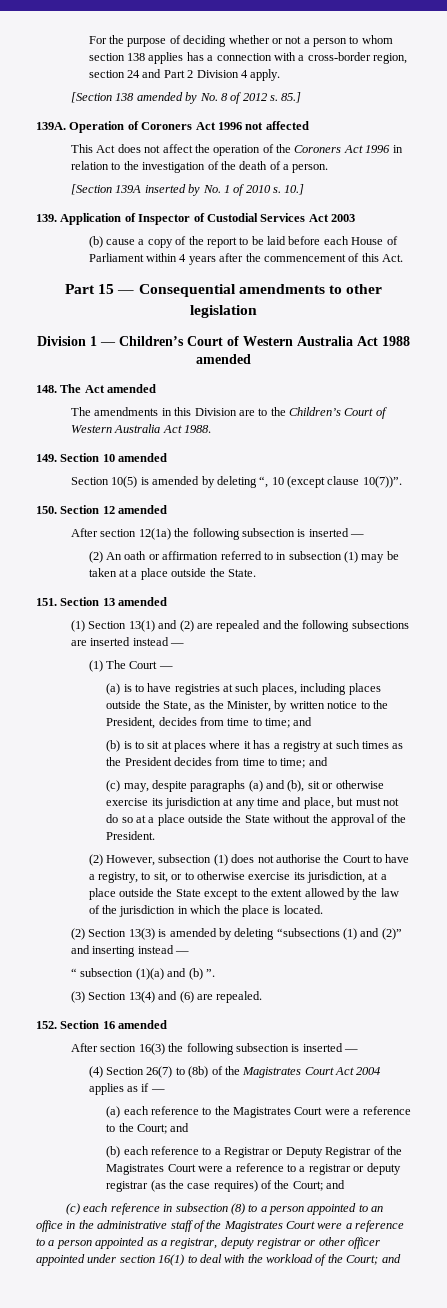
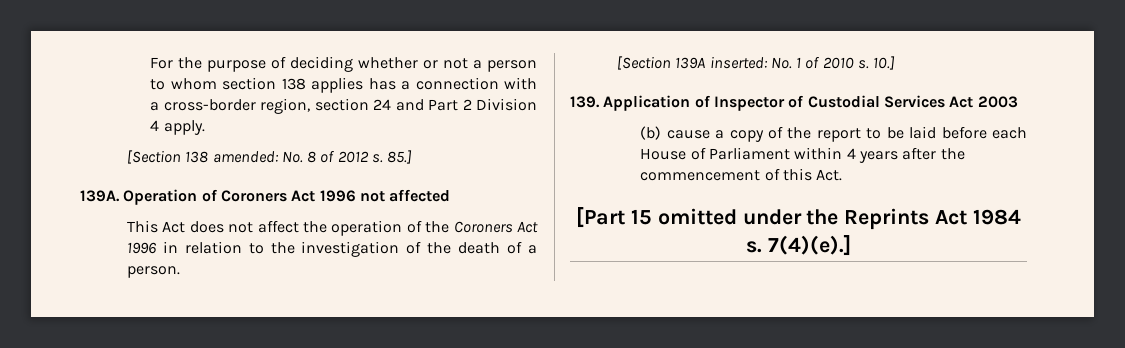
- [Section 138 amended by No. 8 of 2012 s.
+ [Section 138 amended: No. 8 of 2012 s.
- [Section 139A inserted by No. 1 of 2010 s.
+ [Section 139A inserted: No. 1 of 2010 s.
- Part 15 — Consequential amendments to other legislation
- Division 1 — Children’s Court of Western Australia Act 1988 amended
- 148. The Act amended
- The amendments in this Division are to the Children’s Court of Western Australia Act 1988.
- 149. Section 10 amended
- Section 10(5) is amended by deleting “, 10 (except clause 10(7))”.
- 150. Section 12 amended
- After section 12(1a) the following subsection is inserted —
- (2) An oath or affirmation referred to in subsection (1) may be taken at a place outside the State.
- 151. Section 13 amended
- (1) Section 13(1) and (2) are repealed and the following subsections are inserted instead —
- (1) The Court —
- (a) is to have registries at such places, including places outside the State, as the Minister, by written notice to the President, decides from time to time; and
- (b) is to sit at places where it has a registry at such times as the President decides from time to time; and
- (c) may, despite paragraphs (a) and (b), sit or otherwise exercise its jurisdiction at any time and place, but must not do so at a place outside the State without the approval of the President.
- (2) However, subsection (1) does not authorise the Court to have a registry, to sit, or to otherwise exercise its jurisdiction, at a place outside the State except to the extent allowed by the law of the jurisdiction in which the place is located.
- (2) Section 13(3) is amended by deleting “subsections (1) and (2)” and inserting instead —
- “ subsection (1)(a) and (b) ”.
- (3) Section 13(4) and (6) are repealed.
- 152. Section 16 amended
- After section 16(3) the following subsection is inserted —
- (4) Section 26(7) to (8b) of the Magistrates Court Act 2004 applies as if —
- (a) each reference to the Magistrates Court were a reference to the Court; and
- (b) each reference to a Registrar or Deputy Registrar of the Magistrates Court were a reference to a registrar or deputy registrar (as the case requires) of the Court; and
- (c) each reference in subsection (8) to a person appointed to an office in the administrative staff of the Magistrates Court were a reference to a person appointed as a registrar, deputy registrar or other officer appointed under section 16(1) to deal with the workload of the Court; and
+ [Part 15 omitted under the Reprints Act 1984 s. 7(4)(e).]

